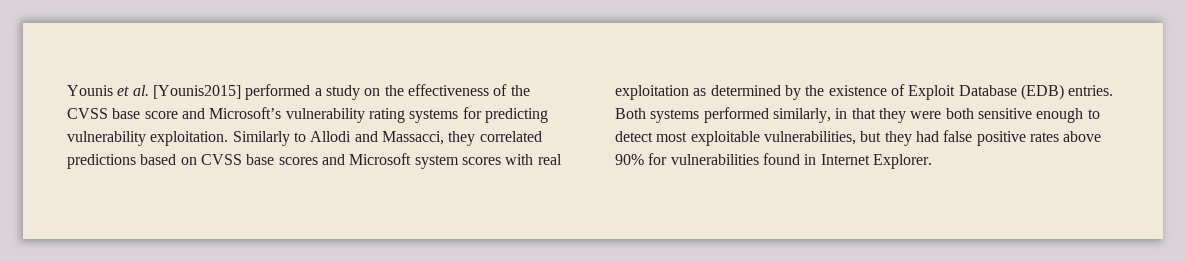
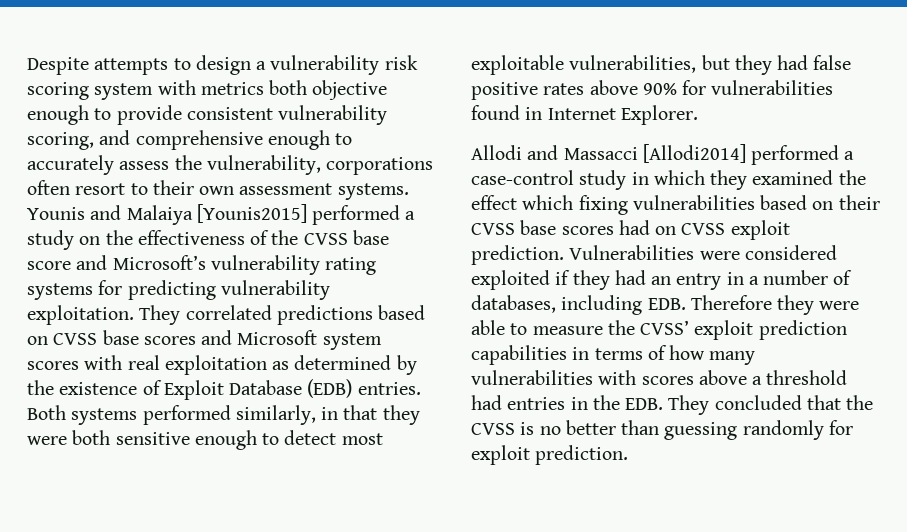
- Younis et al. [Younis2015] performed a study on the effectiveness of the CVSS base score and Microsoft’s vulnerability rating systems for predicting vulnerability exploitation.
+ Despite attempts to design a vulnerability risk scoring system with metrics both objective enough to provide consistent vulnerability scoring, and comprehensive enough to accurately assess the vulnerability, corporations often resort to their own assessment systems. Younis and Malaiya [Younis2015] performed a study on the effectiveness of the CVSS base score and Microsoft’s vulnerability rating systems for predicting vulnerability exploitation.
- Similarly to Allodi and Massacci, they correlated predictions based on CVSS base scores and Microsoft system scores with real exploitation as determined by the existence of Exploit Database (EDB) entries.
+ They correlated predictions based on CVSS base scores and Microsoft system scores with real exploitation as determined by the existence of Exploit Database (EDB) entries.
+ Allodi and Massacci [Allodi2014] performed a case-control study in which they examined the effect which fixing vulnerabilities based on their CVSS base scores had on CVSS exploit prediction. Vulnerabilities were considered exploited if they had an entry in a number of databases, including EDB. Therefore they were able to measure the CVSS’ exploit prediction capabilities in terms of how many vulnerabilities with scores above a threshold had entries in the EDB. They concluded that the CVSS is no better than guessing randomly for exploit prediction.

